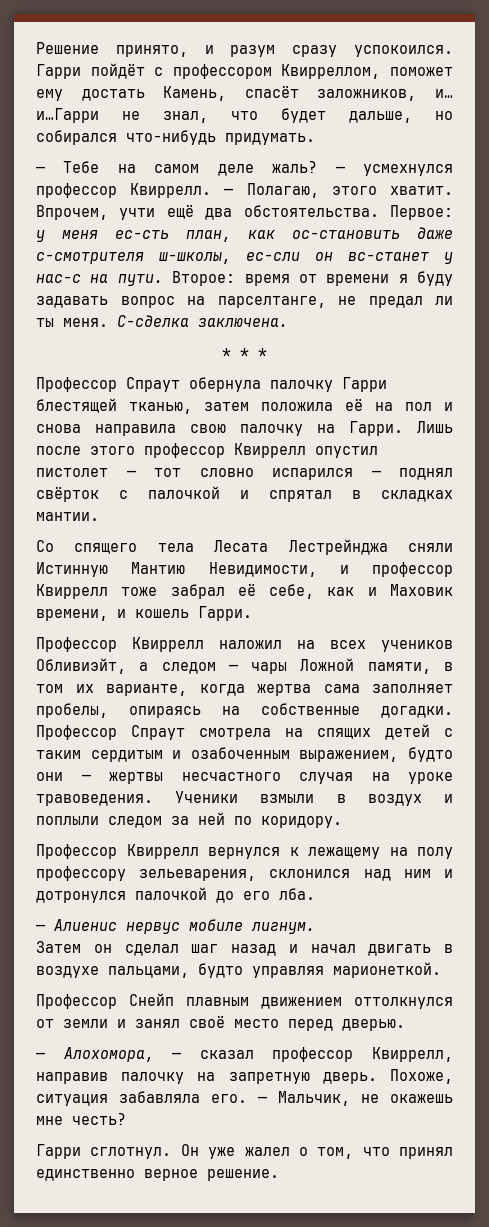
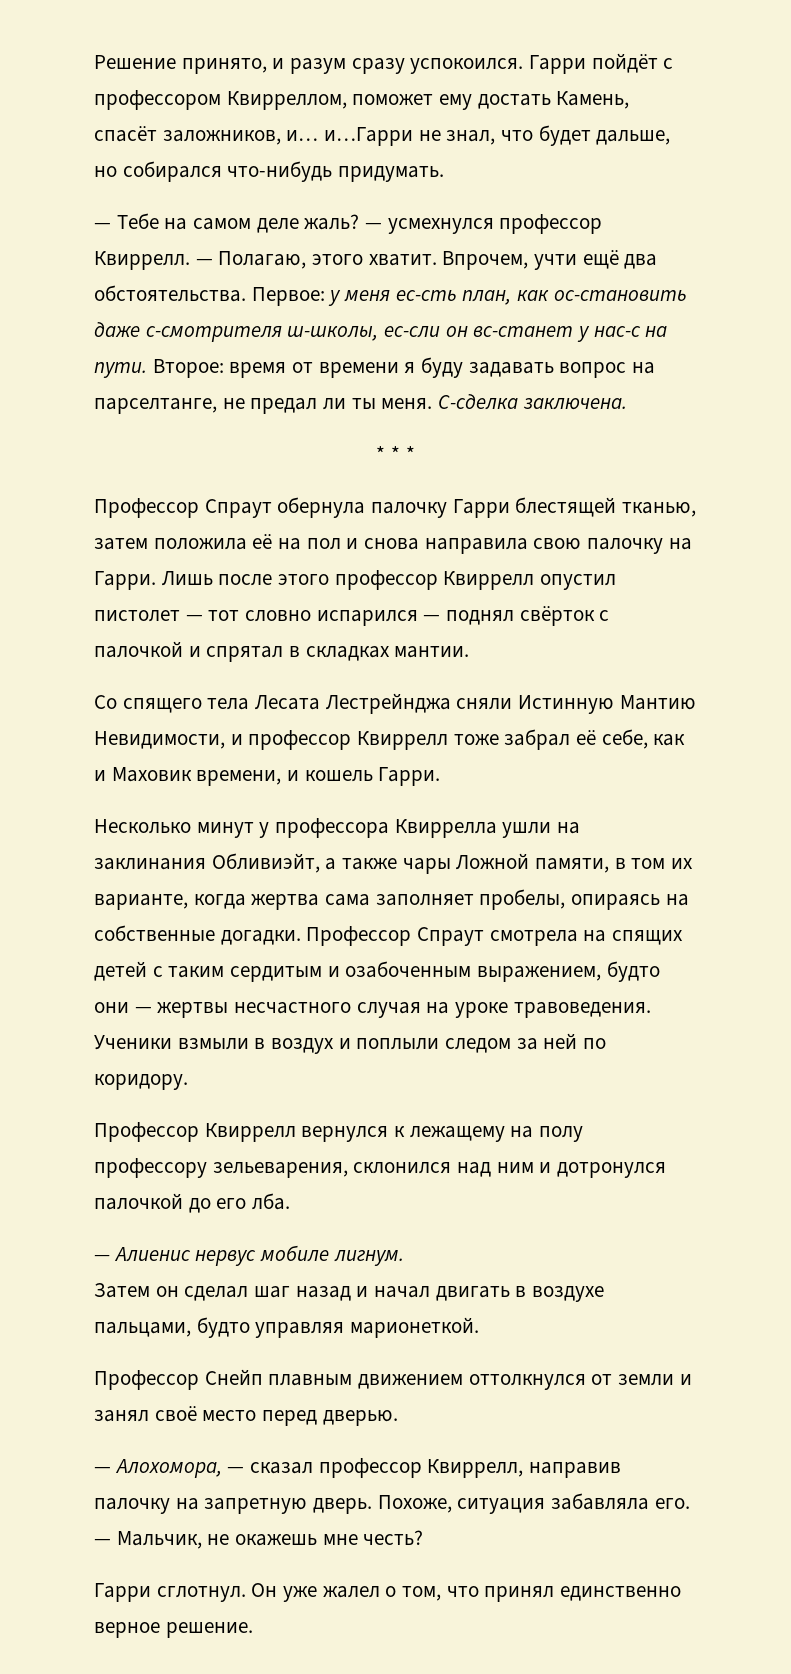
- Профессор Квиррелл наложил на всех учеников Обливиэйт, а следом — чары Ложной памяти, в том их варианте, когда жертва сама заполняет пробелы, опираясь на собственные догадки.
+ Несколько минут у профессора Квиррелла ушли на заклинания Обливиэйт, а также чары Ложной памяти, в том их варианте, когда жертва сама заполняет пробелы, опираясь на собственные догадки.

